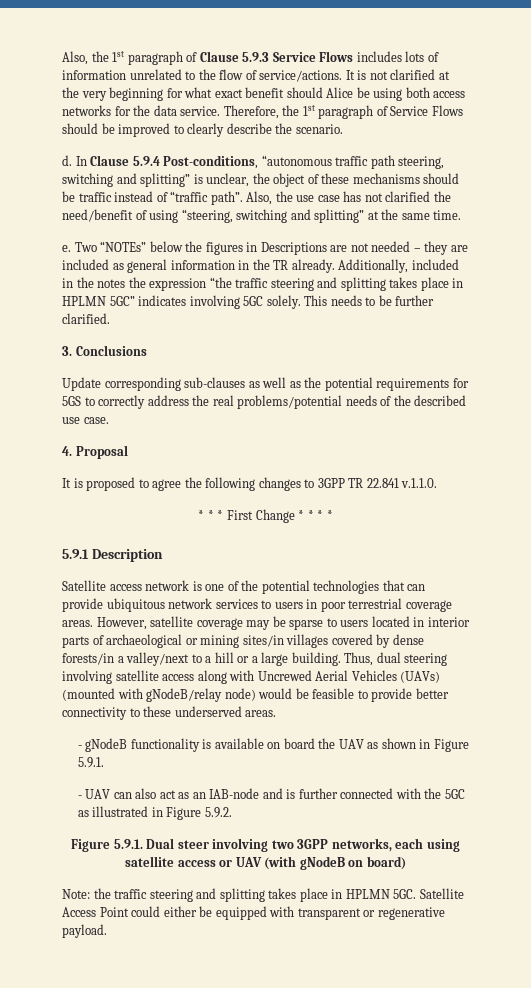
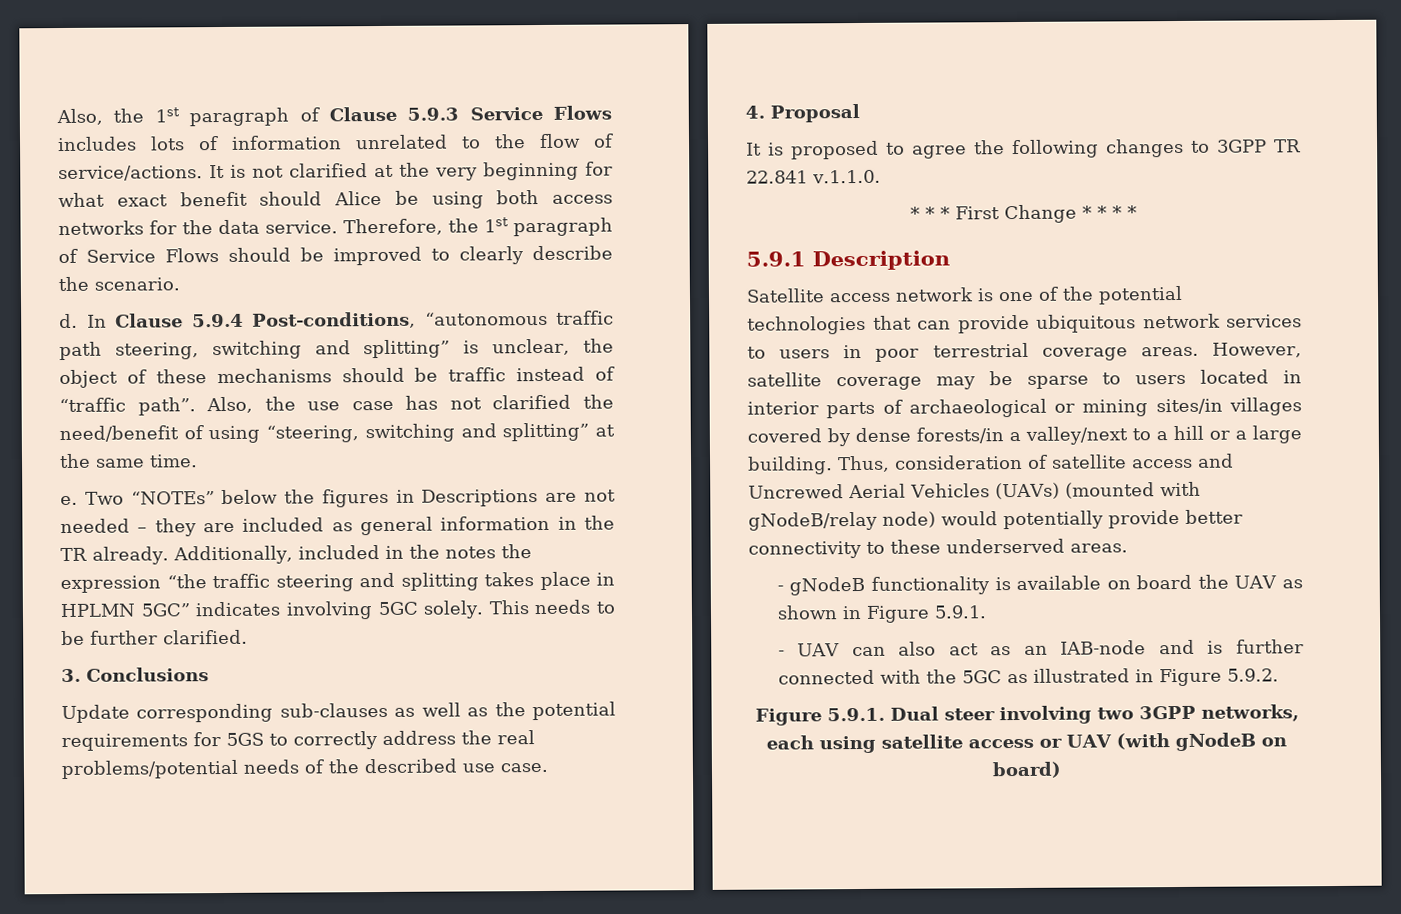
- Thus, dual steering involving satellite access along with Uncrewed Aerial Vehicles (UAVs) (mounted with gNodeB/relay node) would be feasible to provide better connectivity to these underserved areas.
+ Thus, consideration of satellite access and Uncrewed Aerial Vehicles (UAVs) (mounted with gNodeB/relay node) would potentially provide better connectivity to these underserved areas.
- Note: the traffic steering and splitting takes place in HPLMN 5GC. Satellite Access Point could either be equipped with transparent or regenerative payload.

